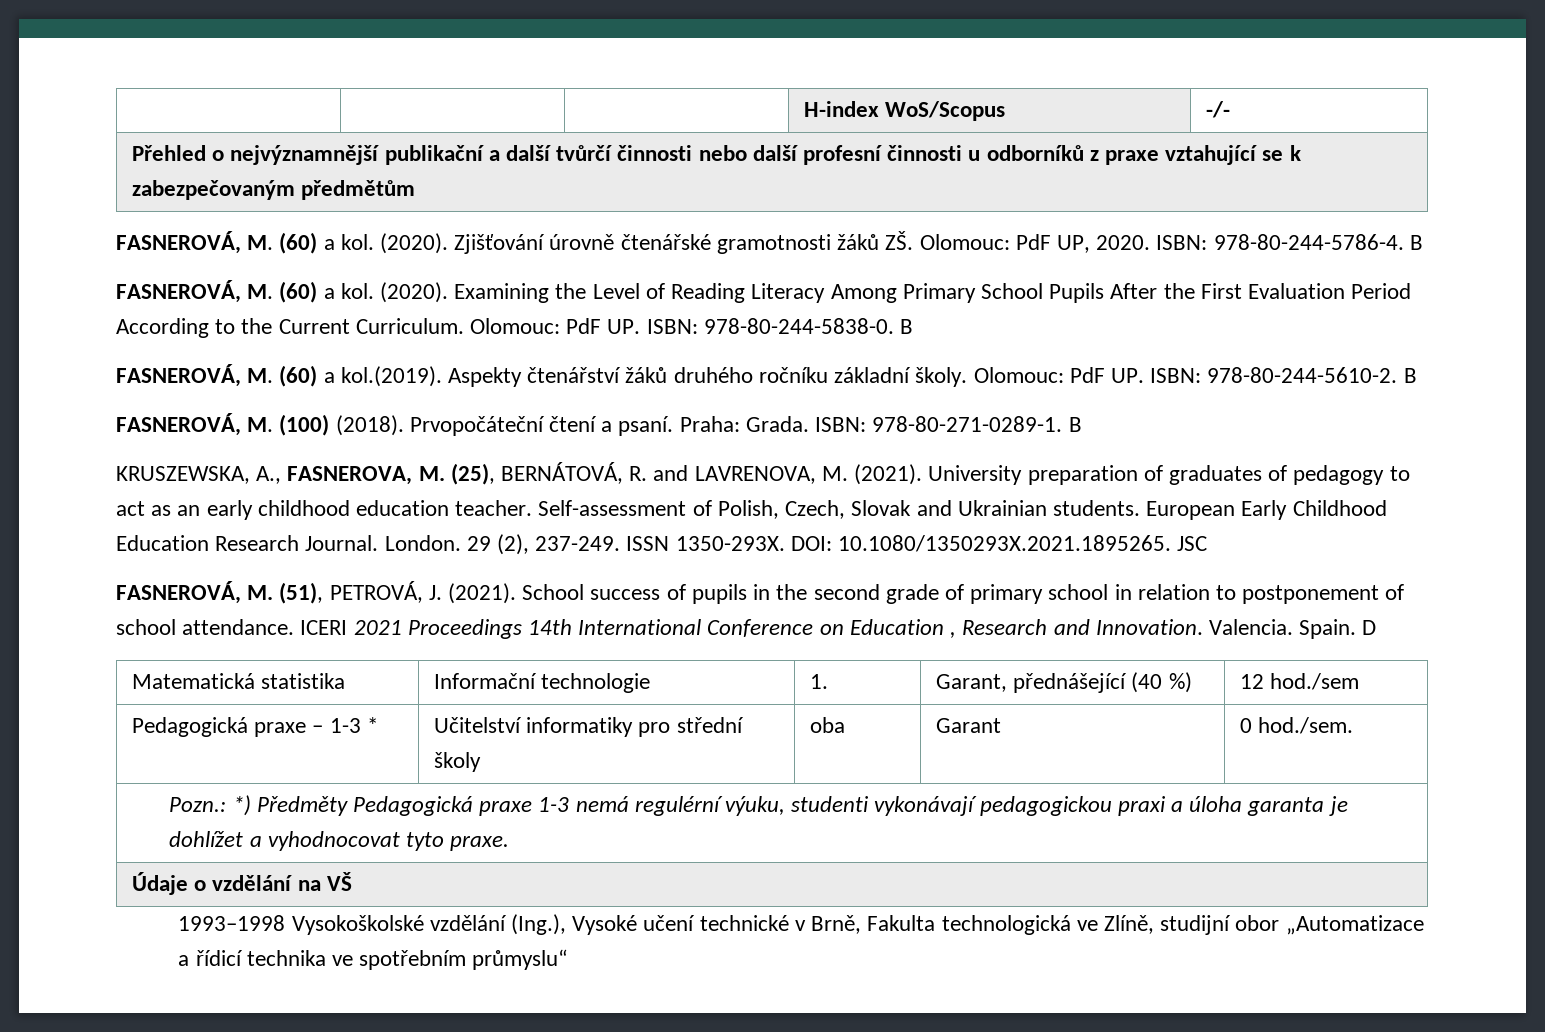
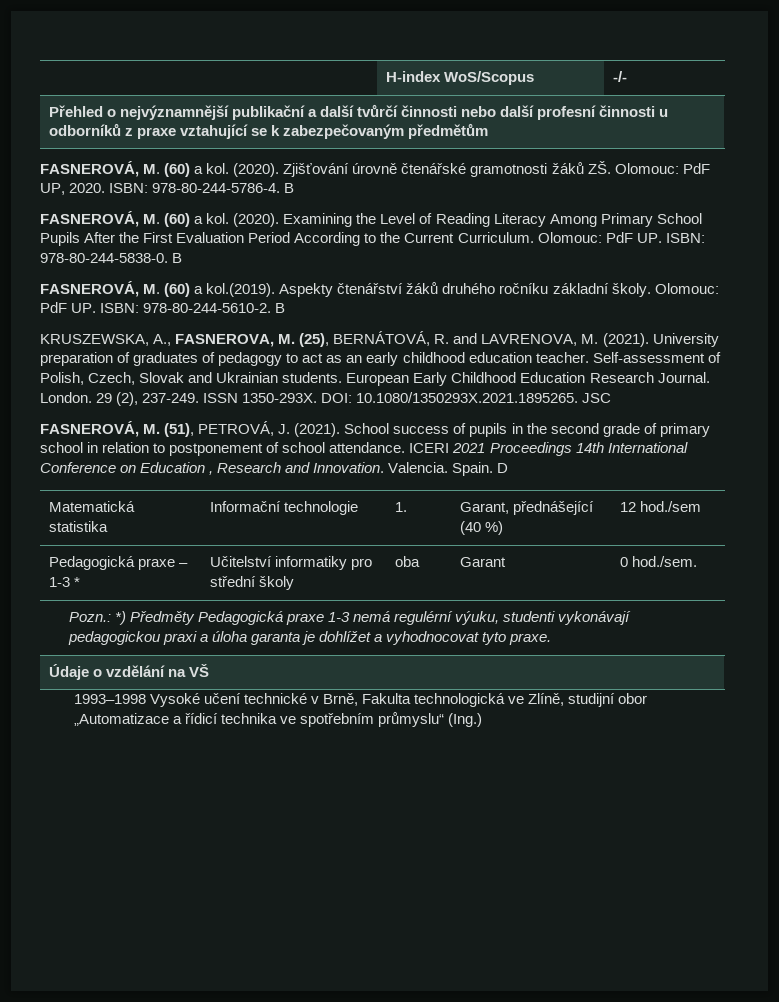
- FASNEROVÁ, M. (100) (2018). Prvopočáteční čtení a psaní. Praha: Grada. ISBN: 978-80-271-0289-1. B
- 1993–1998 Vysokoškolské vzdělání (Ing.), Vysoké učení technické v Brně, Fakulta technologická ve Zlíně, studijní obor „Automatizace a řídicí technika ve spotřebním průmyslu“
+ 1993–1998 Vysoké učení technické v Brně, Fakulta technologická ve Zlíně, studijní obor „Automatizace a řídicí technika ve spotřebním průmyslu“ (Ing.)

